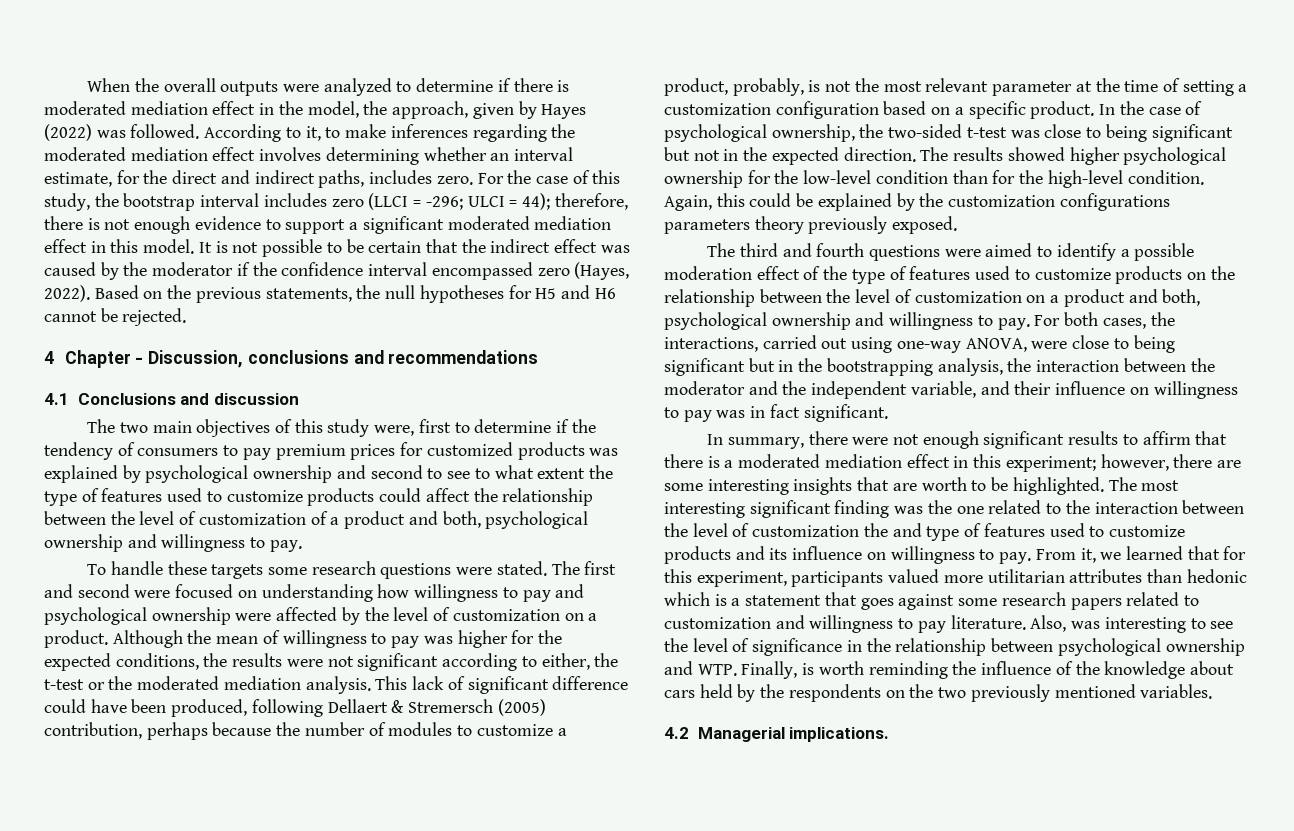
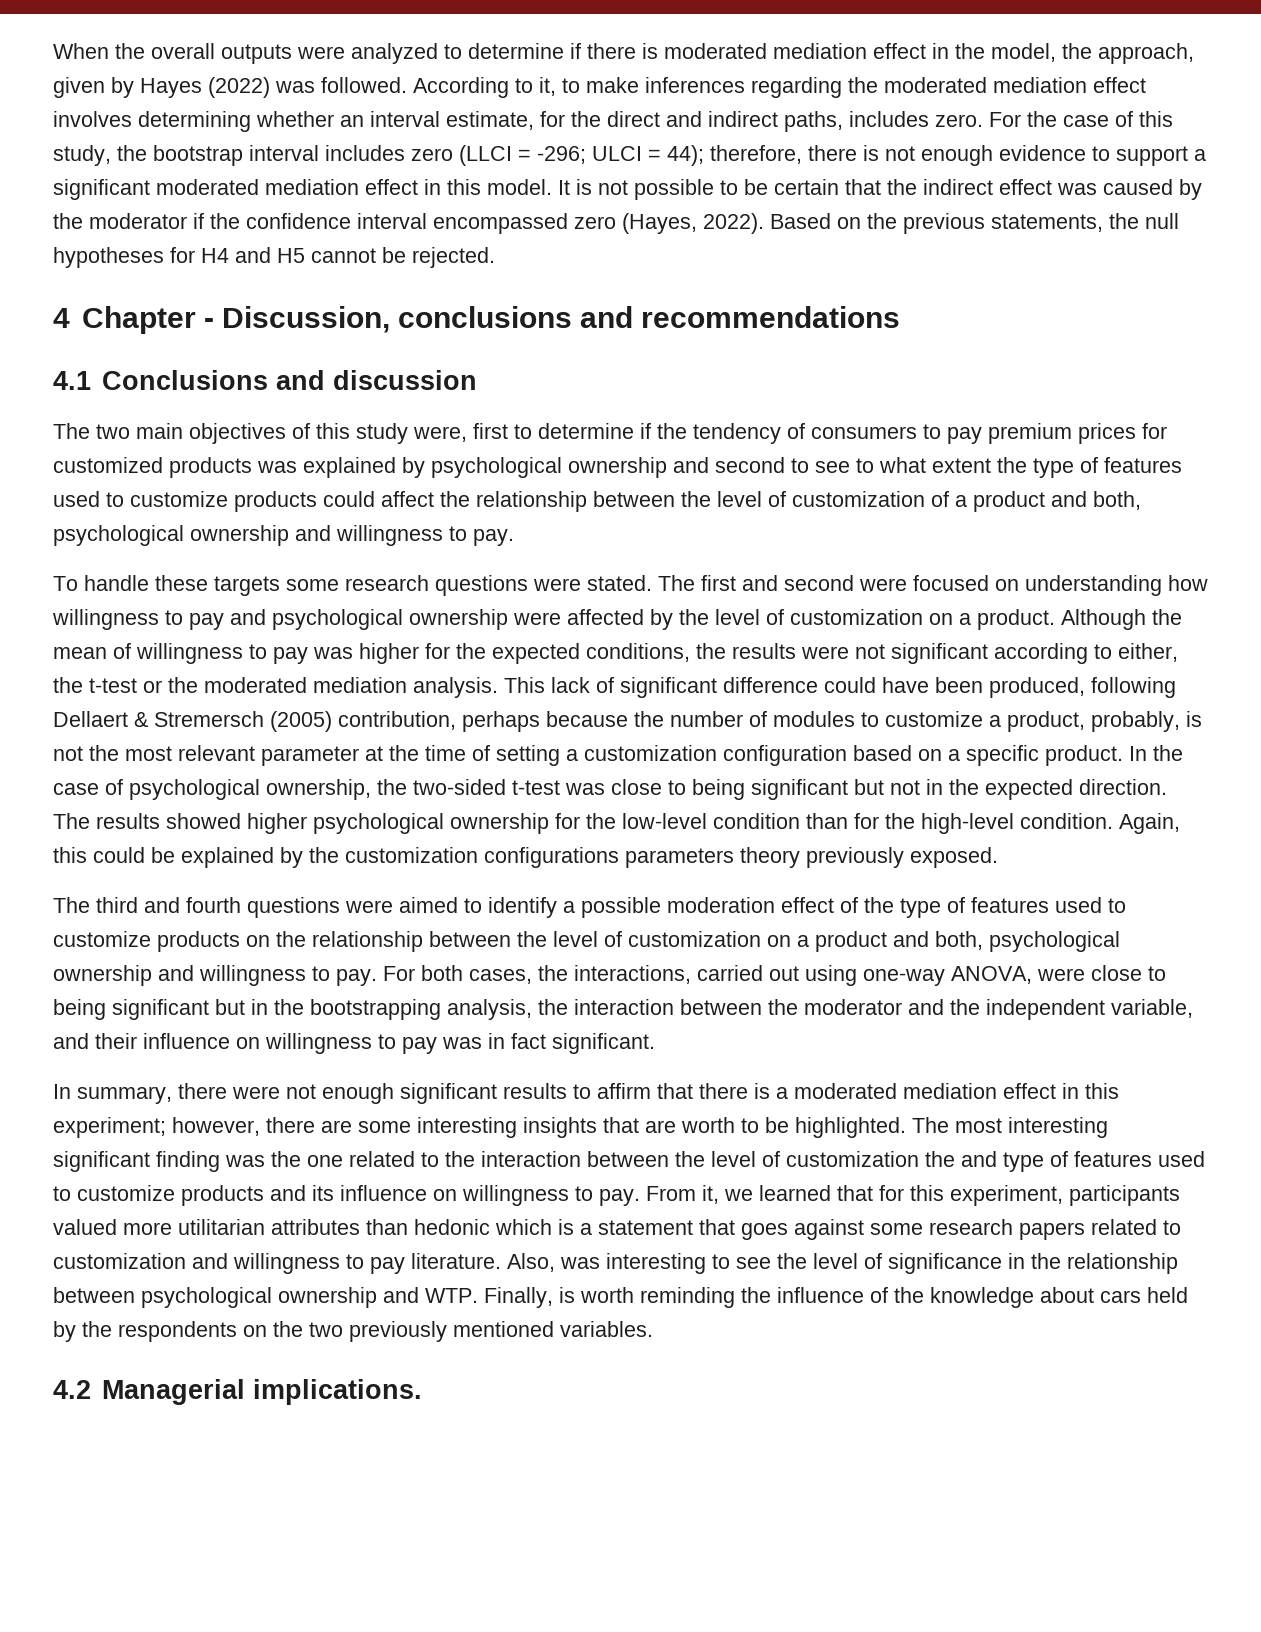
- Based on the previous statements, the null hypotheses for H5 and H6 cannot be rejected.
+ Based on the previous statements, the null hypotheses for H4 and H5 cannot be rejected.

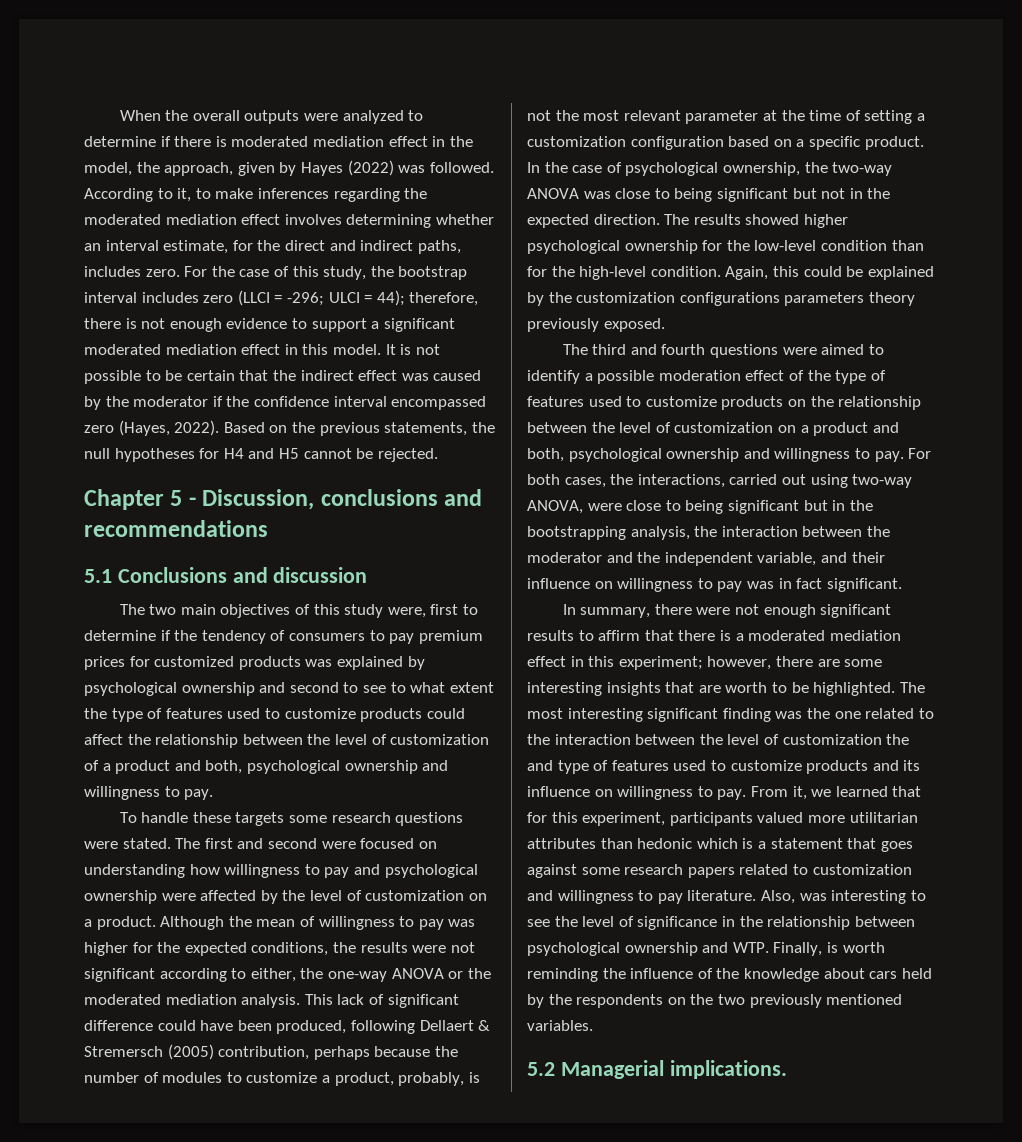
- 4 Chapter - Discussion, conclusions and recommendations
+ Chapter 5 - Discussion, conclusions and recommendations
- 4.1 Conclusions and discussion
+ 5.1 Conclusions and discussion
- Although the mean of willingness to pay was higher for the expected conditions, the results were not significant according to either, the t-test or the moderated mediation analysis.
+ Although the mean of willingness to pay was higher for the expected conditions, the results were not significant according to either, the one-way ANOVA or the moderated mediation analysis.
- In the case of psychological ownership, the two-sided t-test was close to being significant but not in the expected direction.
+ In the case of psychological ownership, the two-way ANOVA was close to being significant but not in the expected direction.
- For both cases, the interactions, carried out using one-way ANOVA, were close to being significant but in the bootstrapping analysis, the interaction between the moderator and the independent variable, and their influence on willingness to pay was in fact significant.
+ For both cases, the interactions, carried out using two-way ANOVA, were close to being significant but in the bootstrapping analysis, the interaction between the moderator and the independent variable, and their influence on willingness to pay was in fact significant.
- 4.2 Managerial implications.
+ 5.2 Managerial implications.

